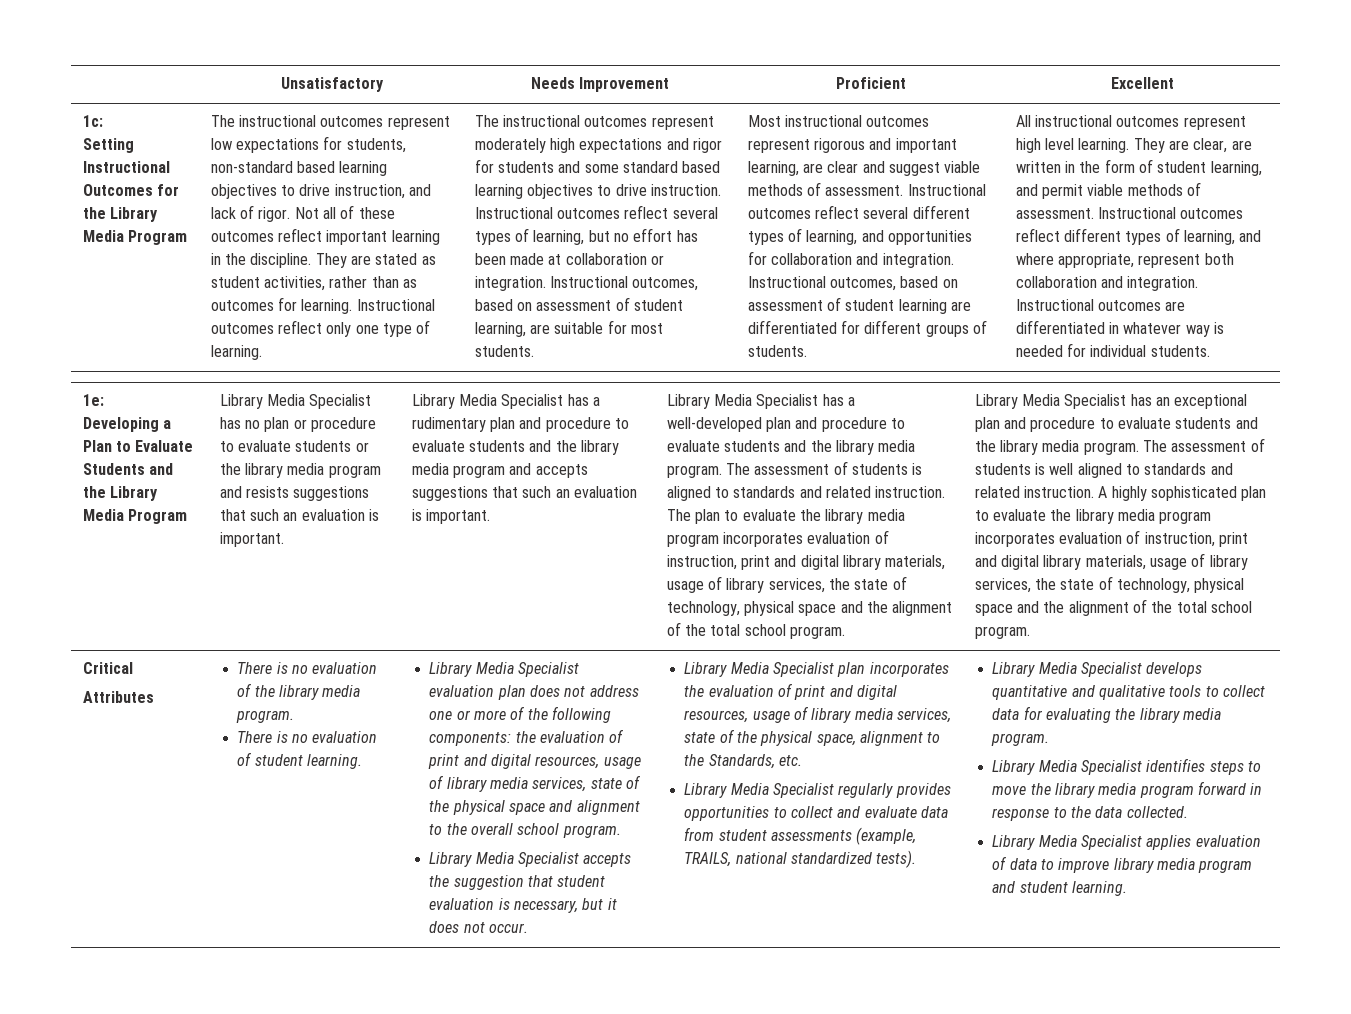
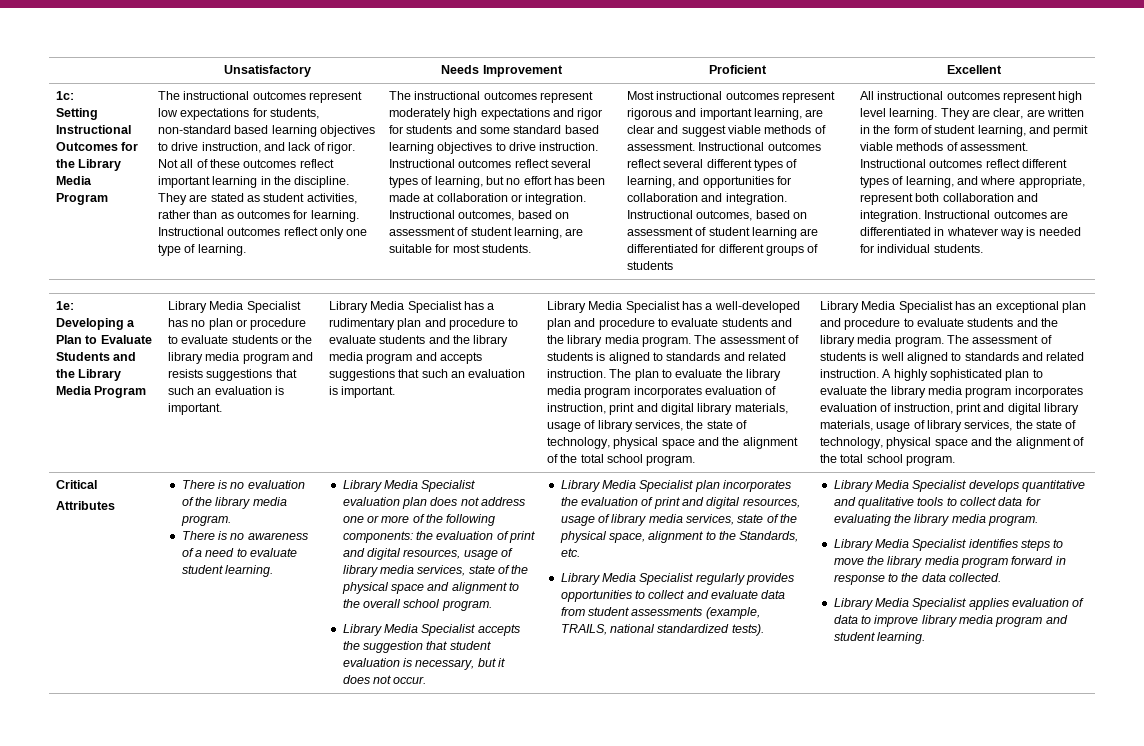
- Instructional outcomes, based on assessment of student learning are differentiated for different groups of students.
+ Instructional outcomes, based on assessment of student learning are differentiated for different groups of students
- There is no evaluation of student learning.
+ There is no awareness of a need to evaluate student learning.

